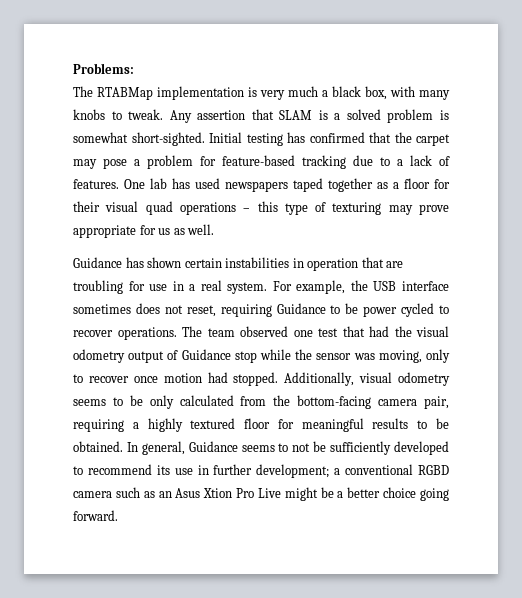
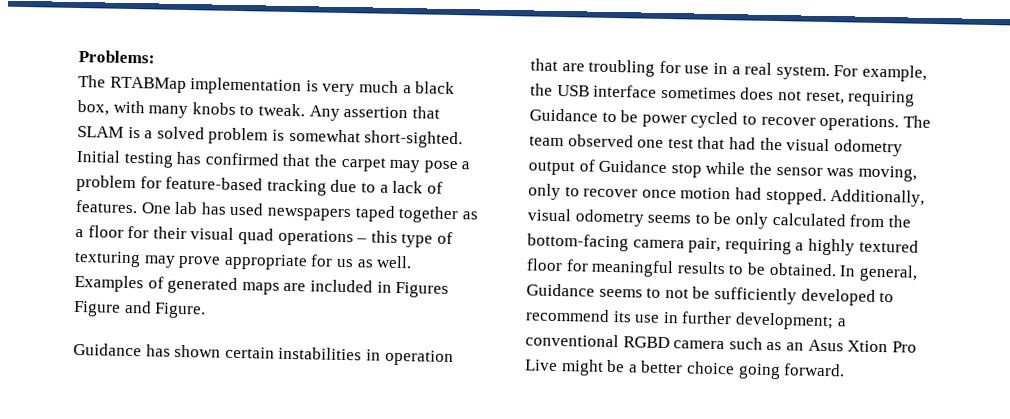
+ Examples of generated maps are included in Figures Figure and Figure.

